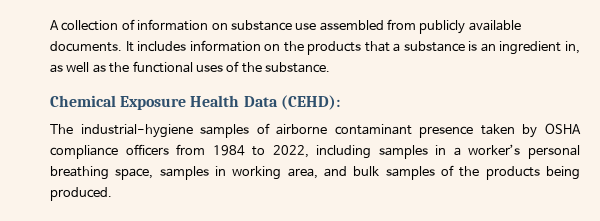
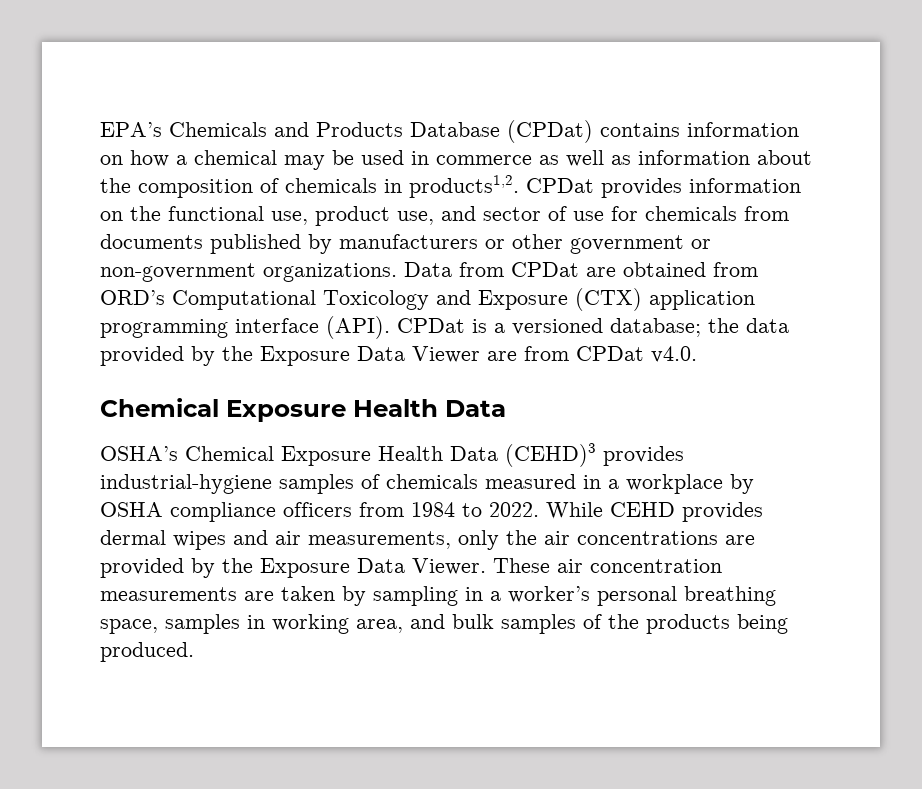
- A collection of information on substance use assembled from publicly available documents. It includes information on the products that a substance is an ingredient in, as well as the functional uses of the substance.
- Chemical Exposure Health Data (CEHD):
- The industrial-hygiene samples of airborne contaminant presence taken by OSHA compliance officers from 1984 to 2022, including samples in a worker’s personal breathing space, samples in working area, and bulk samples of the products being produced.
+ EPA’s Chemicals and Products Database (CPDat) contains information on how a chemical may be used in commerce as well as information about the composition of chemicals in products1,2. CPDat provides information on the functional use, product use, and sector of use for chemicals from documents published by manufacturers or other government or non-government organizations. Data from CPDat are obtained from ORD’s Computational Toxicology and Exposure (CTX) application programming interface (API). CPDat is a versioned database; the data provided by the Exposure Data Viewer are from CPDat v4.0.
+ Chemical Exposure Health Data
+ OSHA’s Chemical Exposure Health Data (CEHD)3 provides industrial-hygiene samples of chemicals measured in a workplace by OSHA compliance officers from 1984 to 2022. While CEHD provides dermal wipes and air measurements, only the air concentrations are provided by the Exposure Data Viewer. These air concentration measurements are taken by sampling in a worker’s personal breathing space, samples in working area, and bulk samples of the products being produced.

